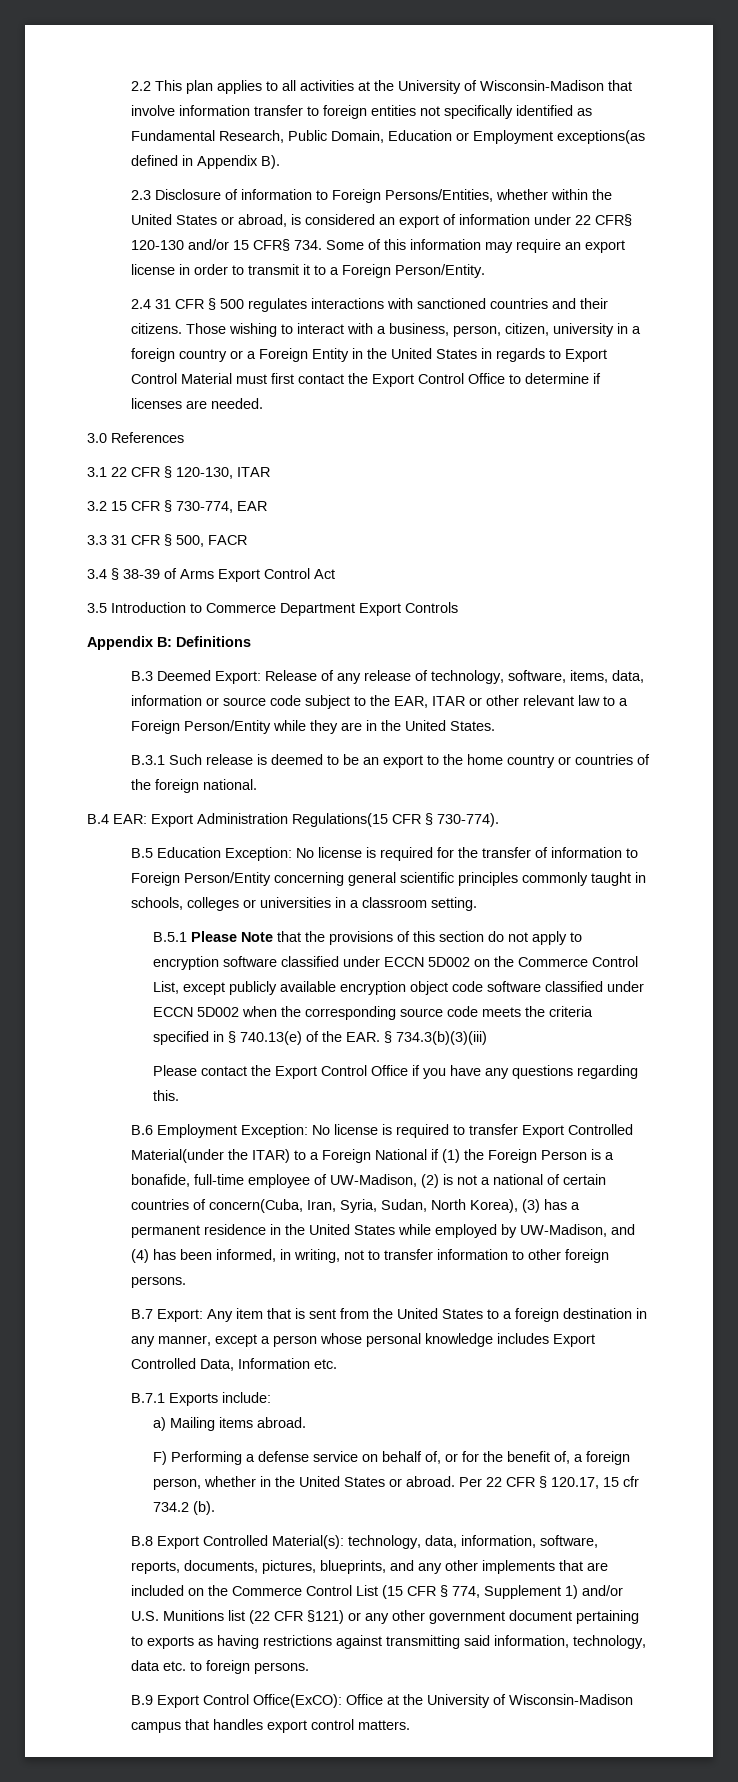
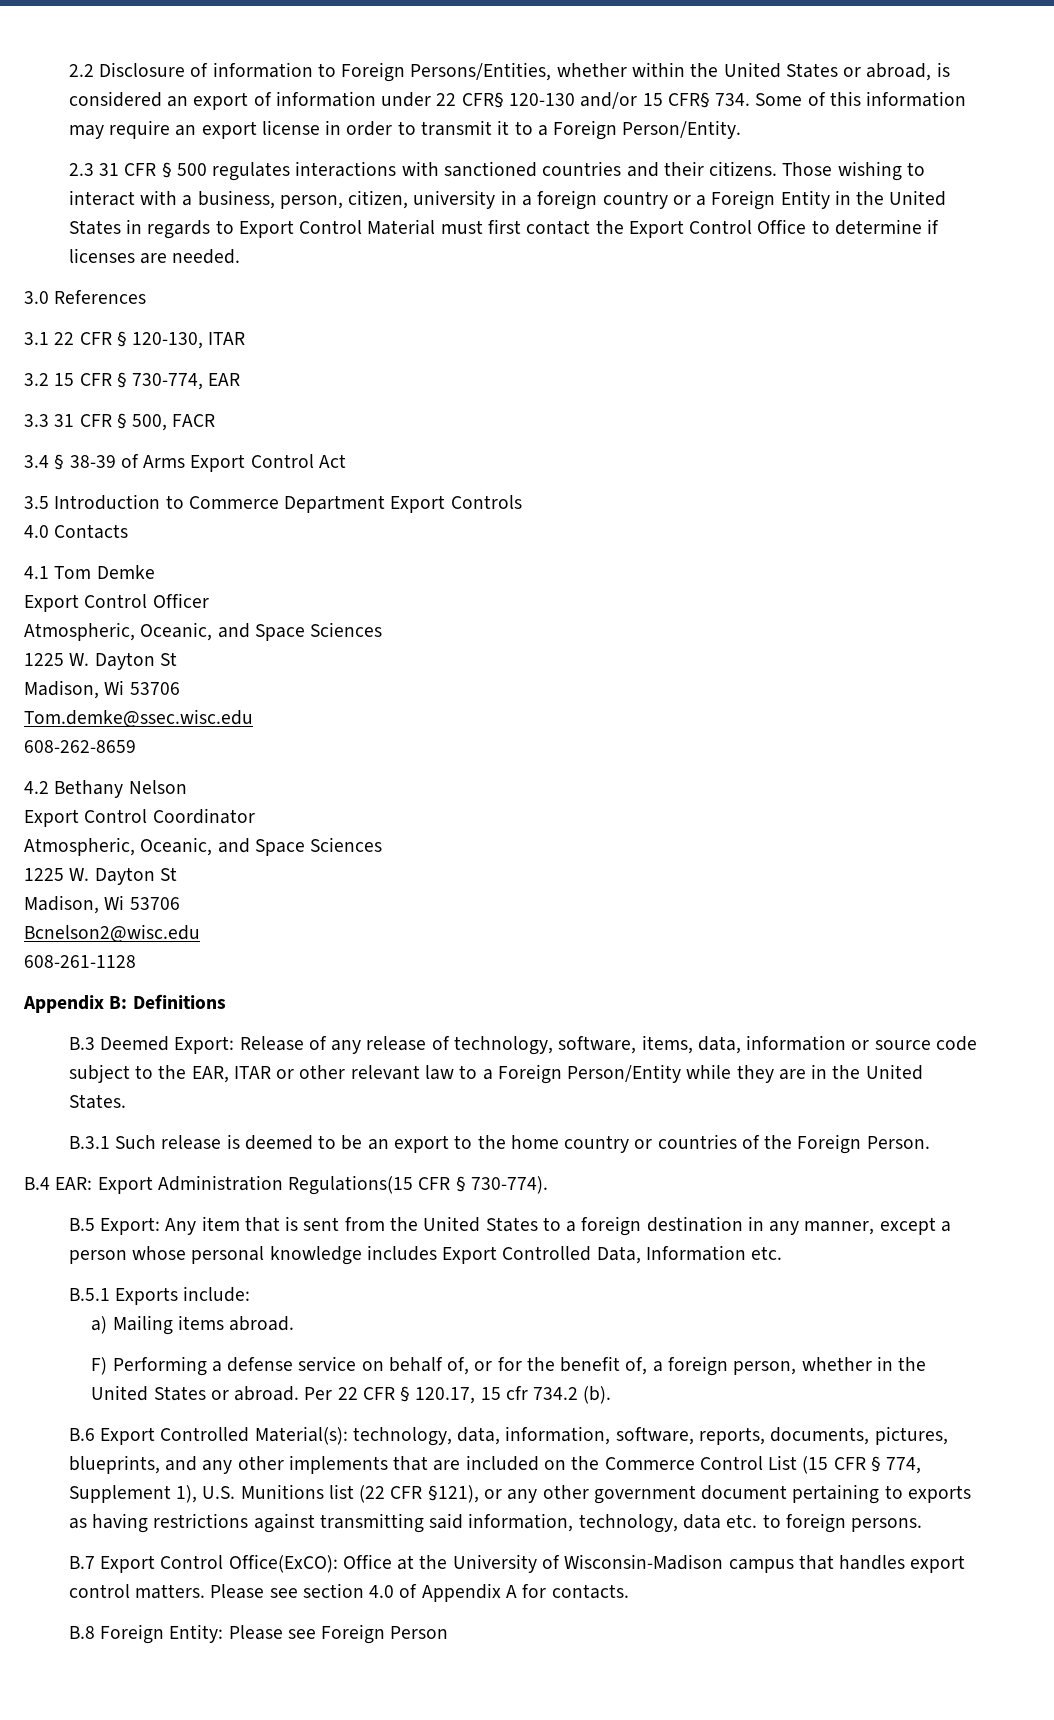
- 2.2 This plan applies to all activities at the University of Wisconsin-Madison that involve information transfer to foreign entities not specifically identified as Fundamental Research, Public Domain, Education or Employment exceptions(as defined in Appendix B).
- 2.3 Disclosure of information to Foreign Persons/Entities, whether within the United States or abroad, is considered an export of information under 22 CFR§ 120-130 and/or 15 CFR§ 734. Some of this information may require an export license in order to transmit it to a Foreign Person/Entity.
+ 2.2 Disclosure of information to Foreign Persons/Entities, whether within the United States or abroad, is considered an export of information under 22 CFR§ 120-130 and/or 15 CFR§ 734. Some of this information may require an export license in order to transmit it to a Foreign Person/Entity.
- 2.4 31 CFR § 500 regulates interactions with sanctioned countries and their citizens.
+ 2.3 31 CFR § 500 regulates interactions with sanctioned countries and their citizens.
+ 4.0 Contacts
+ 4.1 Tom Demke
+ Export Control Officer
+ Atmospheric, Oceanic, and Space Sciences
+ 1225 W. Dayton St
+ Madison, Wi 53706
+ Tom.demke@ssec.wisc.edu
+ 608-262-8659
+ 4.2 Bethany Nelson
+ Export Control Coordinator
+ Atmospheric, Oceanic, and Space Sciences
+ 1225 W. Dayton St
+ Madison, Wi 53706
+ Bcnelson2@wisc.edu
+ 608-261-1128
- B.3.1 Such release is deemed to be an export to the home country or countries of the foreign national.
+ B.3.1 Such release is deemed to be an export to the home country or countries of the Foreign Person.
- B.5 Education Exception: No license is required for the transfer of information to Foreign Person/Entity concerning general scientific principles commonly taught in schools, colleges or universities in a classroom setting.
- B.5.1 Please Note that the provisions of this section do not apply to encryption software classified under ECCN 5D002 on the Commerce Control List, except publicly available encryption object code software classified under ECCN 5D002 when the corresponding source code meets the criteria specified in § 740.13(e) of the EAR. § 734.3(b)(3)(iii)
- Please contact the Export Control Office if you have any questions regarding this.
- B.6 Employment Exception: No license is required to transfer Export Controlled Material(under the ITAR) to a Foreign National if (1) the Foreign Person is a bonafide, full-time employee of UW-Madison, (2) is not a national of certain countries of concern(Cuba, Iran, Syria, Sudan, North Korea), (3) has a permanent residence in the United States while employed by UW-Madison, and (4) has been informed, in writing, not to transfer information to other foreign persons.
- B.7 Export: Any item that is sent from the United States to a foreign destination in any manner, except a person whose personal knowledge includes Export Controlled Data, Information etc.
+ B.5 Export: Any item that is sent from the United States to a foreign destination in any manner, except a person whose personal knowledge includes Export Controlled Data, Information etc.
- B.7.1 Exports include:
+ B.5.1 Exports include:
- B.8 Export Controlled Material(s): technology, data, information, software, reports, documents, pictures, blueprints, and any other implements that are included on the Commerce Control List (15 CFR § 774, Supplement 1) and/or U.S. Munitions list (22 CFR §121) or any other government document pertaining to exports as having restrictions against transmitting said information, technology, data etc. to foreign persons.
+ B.6 Export Controlled Material(s): technology, data, information, software, reports, documents, pictures, blueprints, and any other implements that are included on the Commerce Control List (15 CFR § 774, Supplement 1), U.S. Munitions list (22 CFR §121), or any other government document pertaining to exports as having restrictions against transmitting said information, technology, data etc. to foreign persons.
- B.9 Export Control Office(ExCO): Office at the University of Wisconsin-Madison campus that handles export control matters.
+ B.7 Export Control Office(ExCO): Office at the University of Wisconsin-Madison campus that handles export control matters.
+ Please see section 4.0 of Appendix A for contacts.
+ B.8 Foreign Entity: Please see Foreign Person

